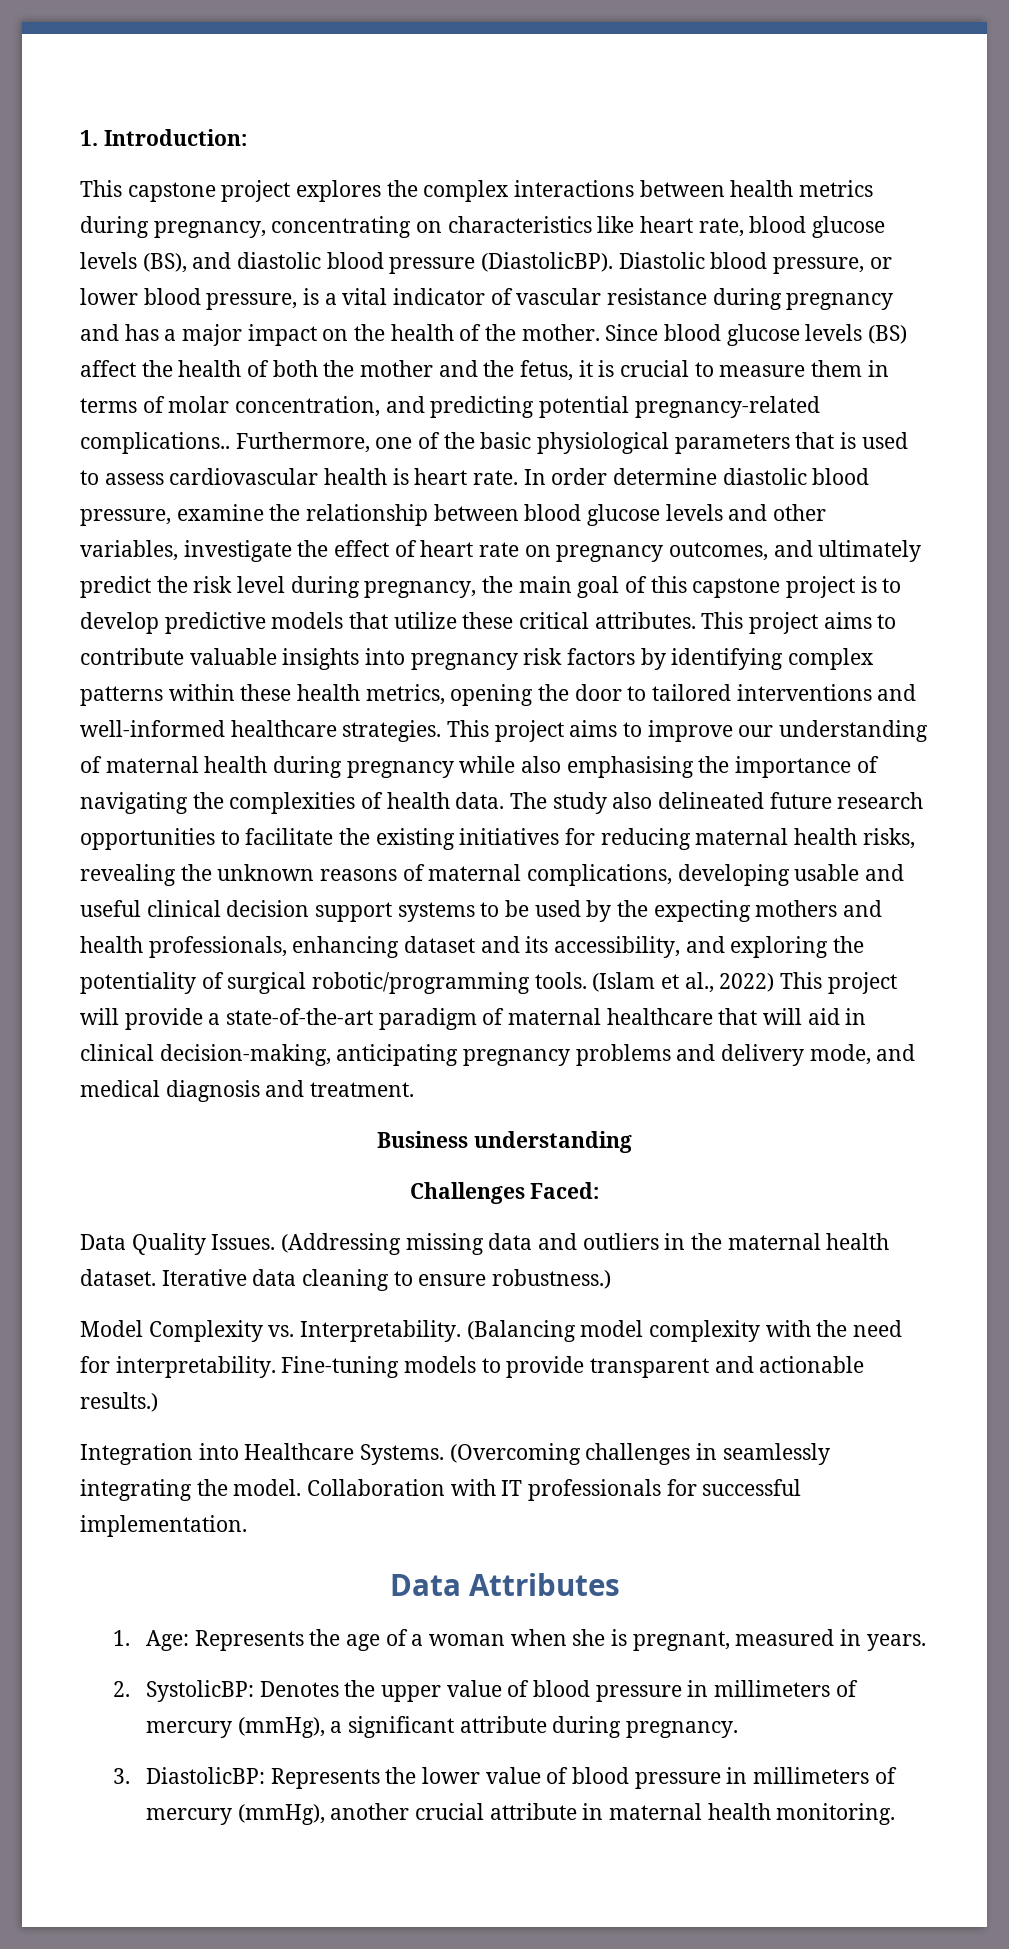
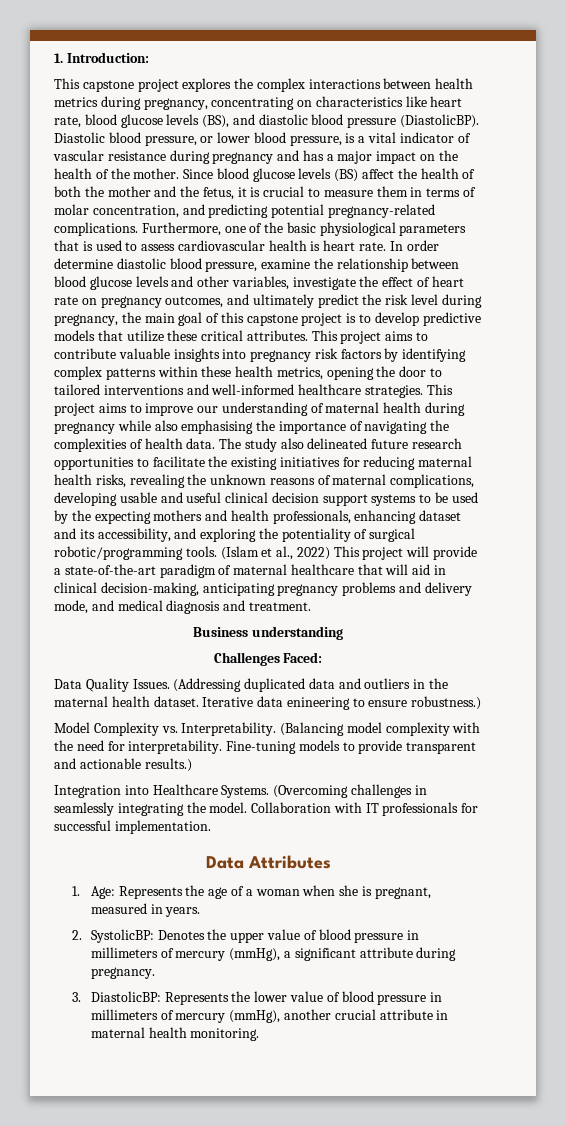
- Since blood glucose levels (BS) affect the health of both the mother and the fetus, it is crucial to measure them in terms of molar concentration, and predicting potential pregnancy-related complications..
+ Since blood glucose levels (BS) affect the health of both the mother and the fetus, it is crucial to measure them in terms of molar concentration, and predicting potential pregnancy-related complications.
- (Addressing missing data and outliers in the maternal health dataset.
+ (Addressing duplicated data and outliers in the maternal health dataset.
- Iterative data cleaning to ensure robustness.)
+ Iterative data enineering to ensure robustness.)

